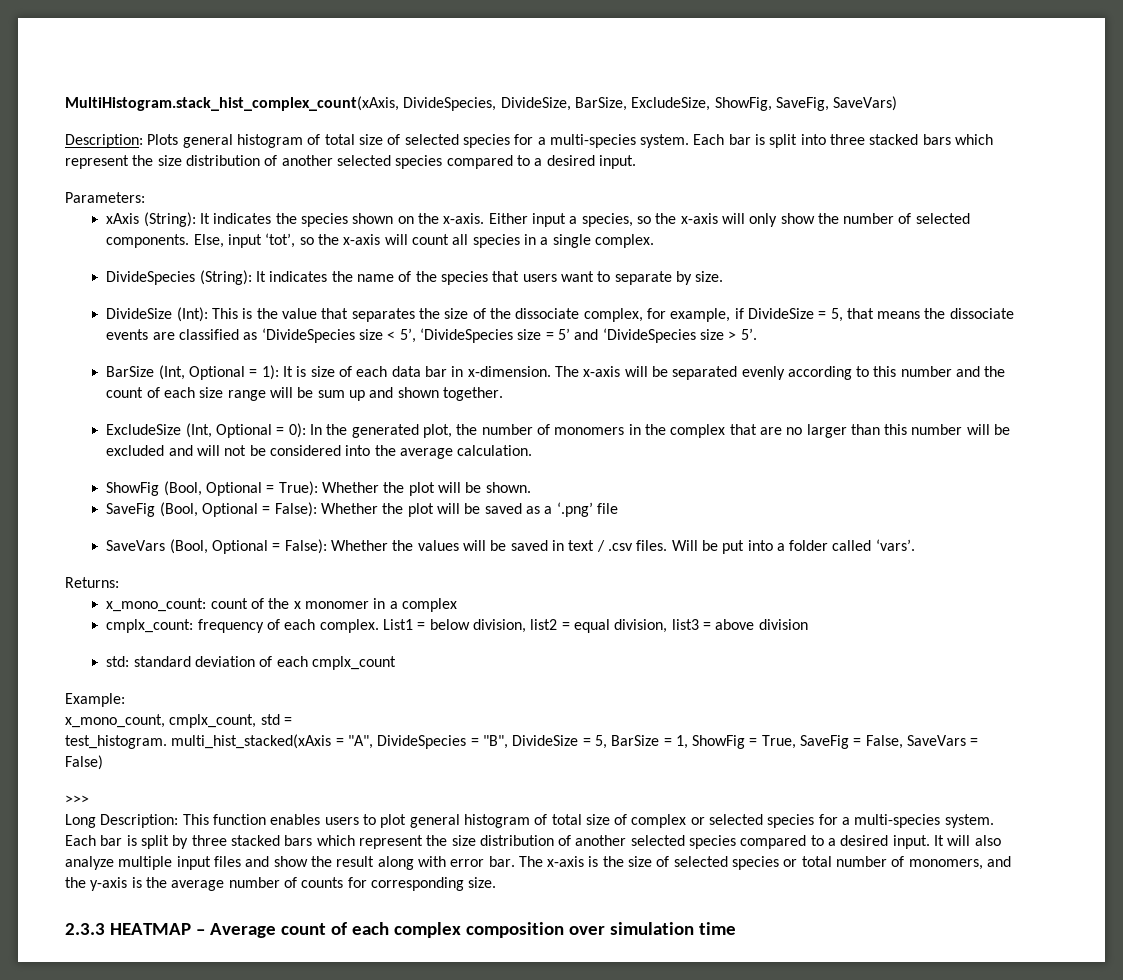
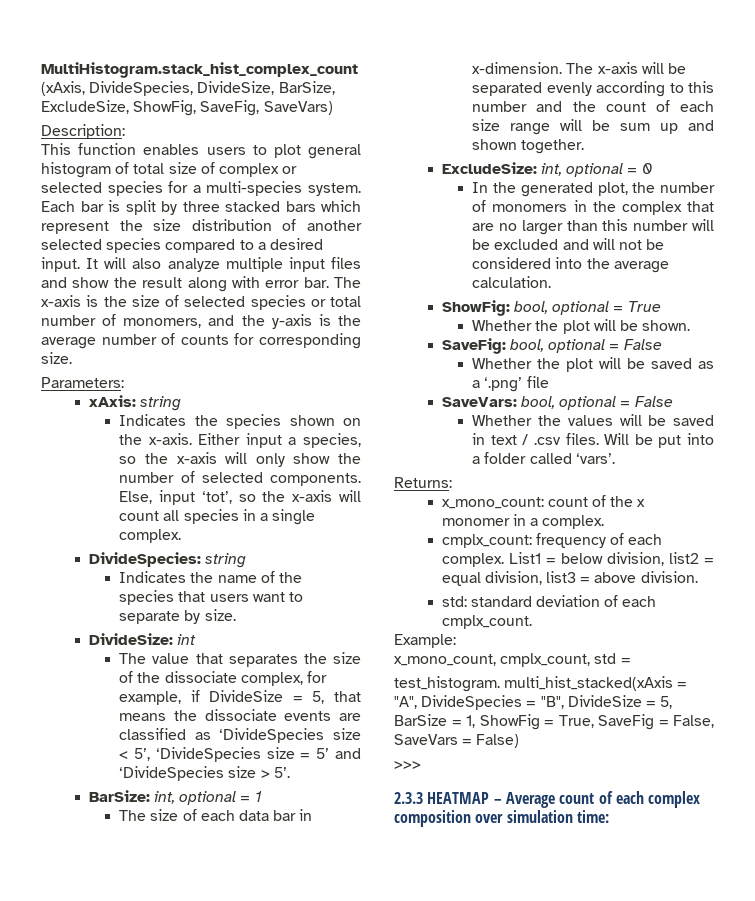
- Description: Plots general histogram of total size of selected species for a multi-species system. Each bar is split into three stacked bars which represent the size distribution of another selected species compared to a desired input.
- Parameters:
- xAxis (String): It indicates the species shown on the x-axis. Either input a species, so the x-axis will only show the number of selected components. Else, input ‘tot’, so the x-axis will count all species in a single complex.
- DivideSpecies (String): It indicates the name of the species that users want to separate by size.
- DivideSize (Int): This is the value that separates the size of the dissociate complex, for example, if DivideSize = 5, that means the dissociate events are classified as ‘DivideSpecies size < 5’, ‘DivideSpecies size = 5’ and ‘DivideSpecies size > 5’.
- BarSize (Int, Optional = 1): It is size of each data bar in x-dimension. The x-axis will be separated evenly according to this number and the count of each size range will be sum up and shown together.
- ExcludeSize (Int, Optional = 0): In the generated plot, the number of monomers in the complex that are no larger than this number will be excluded and will not be considered into the average calculation.
- ShowFig (Bool, Optional = True): Whether the plot will be shown.
- SaveFig (Bool, Optional = False): Whether the plot will be saved as a ‘.png’ file
- SaveVars (Bool, Optional = False): Whether the values will be saved in text / .csv files. Will be put into a folder called ‘vars’.
- Returns:
- x_mono_count: count of the x monomer in a complex
- cmplx_count: frequency of each complex. List1 = below division, list2 = equal division, list3 = above division
- std: standard deviation of each cmplx_count
- Example:
- x_mono_count, cmplx_count, std =
- test_histogram. multi_hist_stacked(xAxis = "A", DivideSpecies = "B", DivideSize = 5, BarSize = 1, ShowFig = True, SaveFig = False, SaveVars = False)
- >>>
- Long Description: This function enables users to plot general histogram of total size of complex or selected species for a multi-species system.
+ Description:
+ This function enables users to plot general histogram of total size of complex or selected species for a multi-species system.
+ Parameters:
+ xAxis: string
+ Indicates the species shown on the x-axis. Either input a species, so the x-axis will only show the number of selected components. Else, input ‘tot’, so the x-axis will count all species in a single complex.
+ DivideSpecies: string
+ Indicates the name of the species that users want to separate by size.
+ DivideSize: int
+ The value that separates the size of the dissociate complex, for example, if DivideSize = 5, that means the dissociate events are classified as ‘DivideSpecies size < 5’, ‘DivideSpecies size = 5’ and ‘DivideSpecies size > 5’.
+ BarSize: int, optional = 1
+ The size of each data bar in x-dimension. The x-axis will be separated evenly according to this number and the count of each size range will be sum up and shown together.
+ ExcludeSize: int, optional = 0
+ In the generated plot, the number of monomers in the complex that are no larger than this number will be excluded and will not be considered into the average calculation.
+ ShowFig: bool, optional = True
+ Whether the plot will be shown.
+ SaveFig: bool, optional = False
+ Whether the plot will be saved as a ‘.png’ file
+ SaveVars: bool, optional = False
+ Whether the values will be saved in text / .csv files. Will be put into a folder called ‘vars’.
+ Returns:
+ x_mono_count: count of the x monomer in a complex.
+ cmplx_count: frequency of each complex. List1 = below division, list2 = equal division, list3 = above division.
+ std: standard deviation of each cmplx_count.
+ Example:
+ x_mono_count, cmplx_count, std =
+ test_histogram. multi_hist_stacked(xAxis = "A", DivideSpecies = "B", DivideSize = 5, BarSize = 1, ShowFig = True, SaveFig = False, SaveVars = False)
+ >>>
- 2.3.3 HEATMAP – Average count of each complex composition over simulation time
+ 2.3.3 HEATMAP – Average count of each complex composition over simulation time:

